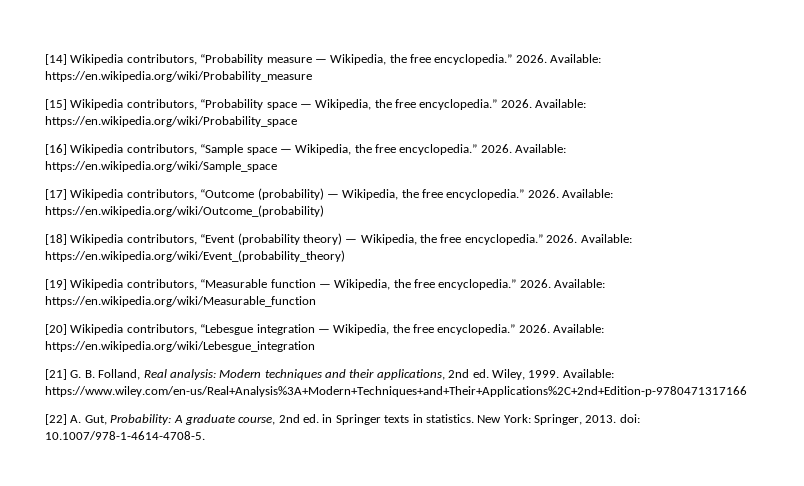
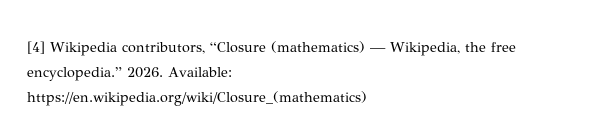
- [14] Wikipedia contributors, “Probability measure — Wikipedia, the free encyclopedia.” 2026. Available: https://en.wikipedia.org/wiki/Probability_measure
- [15] Wikipedia contributors, “Probability space — Wikipedia, the free encyclopedia.” 2026. Available: https://en.wikipedia.org/wiki/Probability_space
- [16] Wikipedia contributors, “Sample space — Wikipedia, the free encyclopedia.” 2026. Available: https://en.wikipedia.org/wiki/Sample_space
- [17] Wikipedia contributors, “Outcome (probability) — Wikipedia, the free encyclopedia.” 2026. Available: https://en.wikipedia.org/wiki/Outcome_(probability)
- [18] Wikipedia contributors, “Event (probability theory) — Wikipedia, the free encyclopedia.” 2026. Available: https://en.wikipedia.org/wiki/Event_(probability_theory)
- [19] Wikipedia contributors, “Measurable function — Wikipedia, the free encyclopedia.” 2026. Available: https://en.wikipedia.org/wiki/Measurable_function
- [20] Wikipedia contributors, “Lebesgue integration — Wikipedia, the free encyclopedia.” 2026. Available: https://en.wikipedia.org/wiki/Lebesgue_integration
- [21] G. B. Folland, Real analysis: Modern techniques and their applications, 2nd ed. Wiley, 1999. Available: https://www.wiley.com/en-us/Real+Analysis%3A+Modern+Techniques+and+Their+Applications%2C+2nd+Edition-p-9780471317166
- [22] A. Gut, Probability: A graduate course, 2nd ed. in Springer texts in statistics. New York: Springer, 2013. doi: 10.1007/978-1-4614-4708-5.
+ [4] Wikipedia contributors, “Closure (mathematics) — Wikipedia, the free encyclopedia.” 2026. Available: https://en.wikipedia.org/wiki/Closure_(mathematics)

